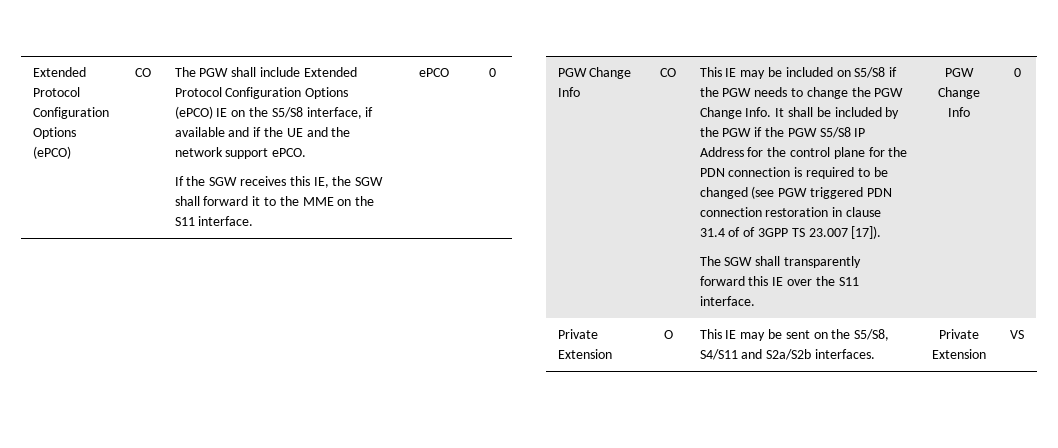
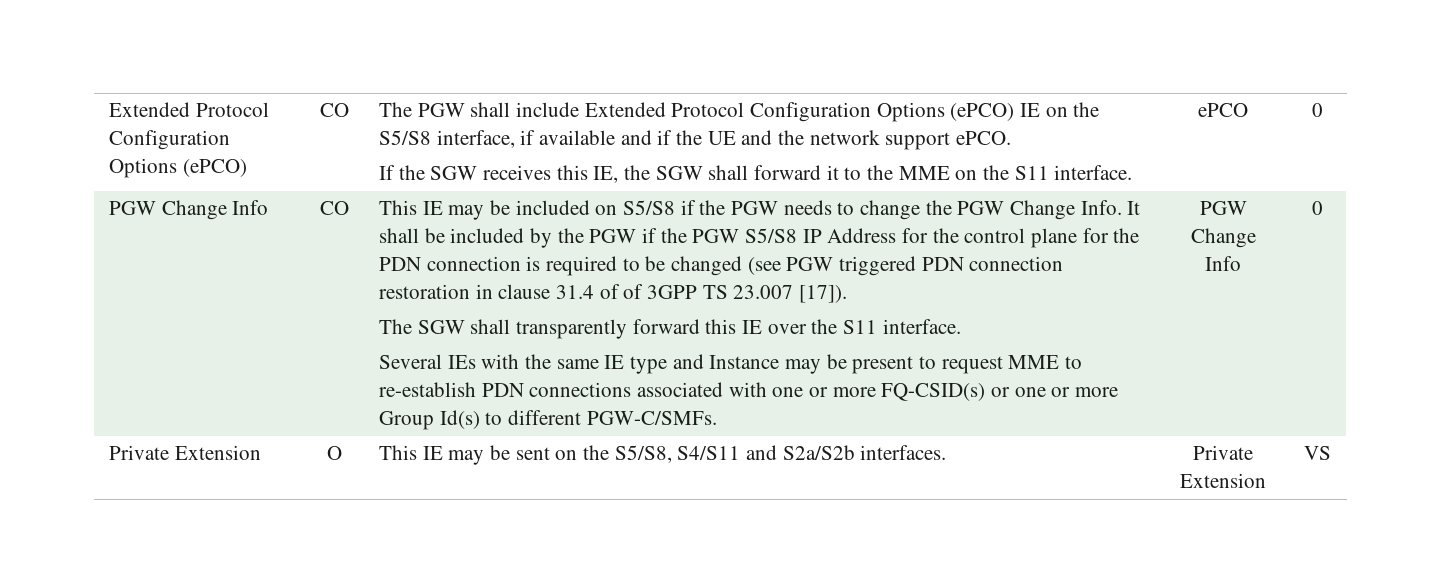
+ Several IEs with the same IE type and Instance may be present to request MME to re-establish PDN connections associated with one or more FQ-CSID(s) or one or more Group Id(s) to different PGW-C/SMFs.

